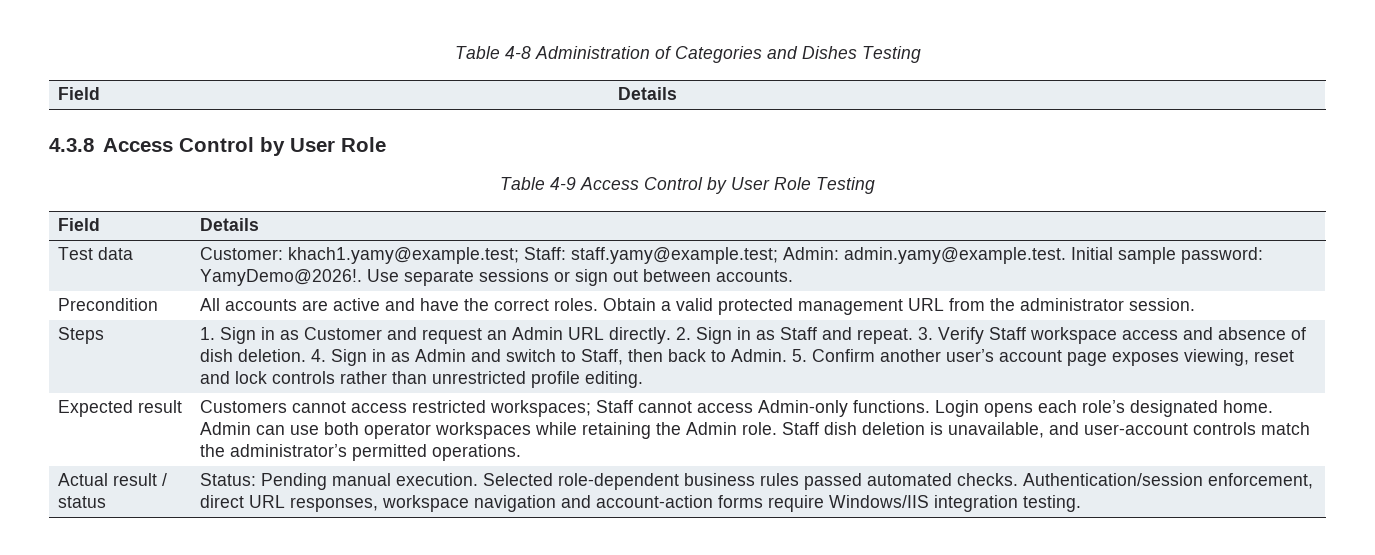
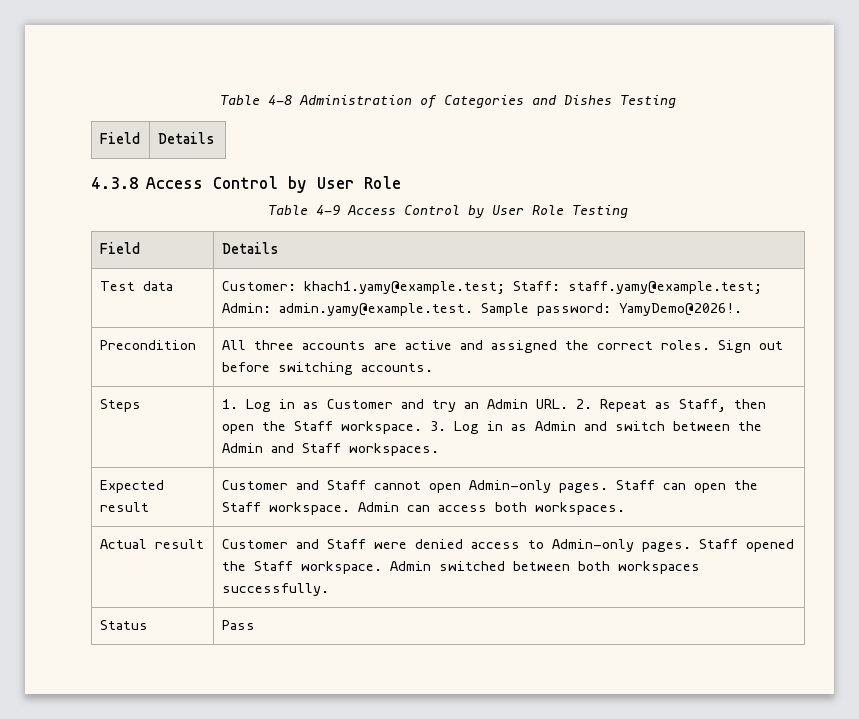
- Test data | Customer: khach1.yamy@example.test; Staff: staff.yamy@example.test; Admin: admin.yamy@example.test. Initial sample password: YamyDemo@2026!. Use separate sessions or sign out between accounts.
+ Test data | Customer: khach1.yamy@example.test; Staff: staff.yamy@example.test; Admin: admin.yamy@example.test. Sample password: YamyDemo@2026!.
- Precondition | All accounts are active and have the correct roles. Obtain a valid protected management URL from the administrator session.
+ Precondition | All three accounts are active and assigned the correct roles. Sign out before switching accounts.
- 1. Sign in as Customer and request an Admin URL directly. 2. Sign in as Staff and repeat. 3. Verify Staff workspace access and absence of dish deletion. 4. Sign in as Admin and switch to Staff, then back to Admin. 5. Confirm another user’s account page exposes viewing, reset and lock controls rather than unrestricted profile editing.
- Expected result | Customers cannot access restricted workspaces; Staff cannot access Admin-only functions. Login opens each role’s designated home. Admin can use both operator workspaces while retaining the Admin role. Staff dish deletion is unavailable, and user-account controls match the administrator’s permitted operations.
- Actual result / status | Status: Pending manual execution. Selected role-dependent business rules passed automated checks. Authentication/session enforcement, direct URL responses, workspace navigation and account-action forms require Windows/IIS integration testing.
+ 1. Log in as Customer and try an Admin URL. 2. Repeat as Staff, then open the Staff workspace. 3. Log in as Admin and switch between the Admin and Staff workspaces.
+ Expected result | Customer and Staff cannot open Admin-only pages. Staff can open the Staff workspace. Admin can access both workspaces.
+ Actual result | Customer and Staff were denied access to Admin-only pages. Staff opened the Staff workspace. Admin switched between both workspaces successfully.
+ Status | Pass

